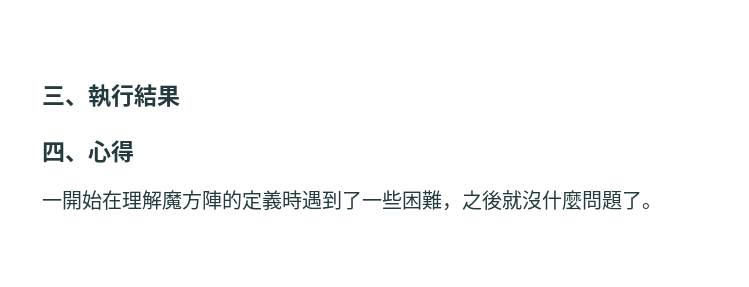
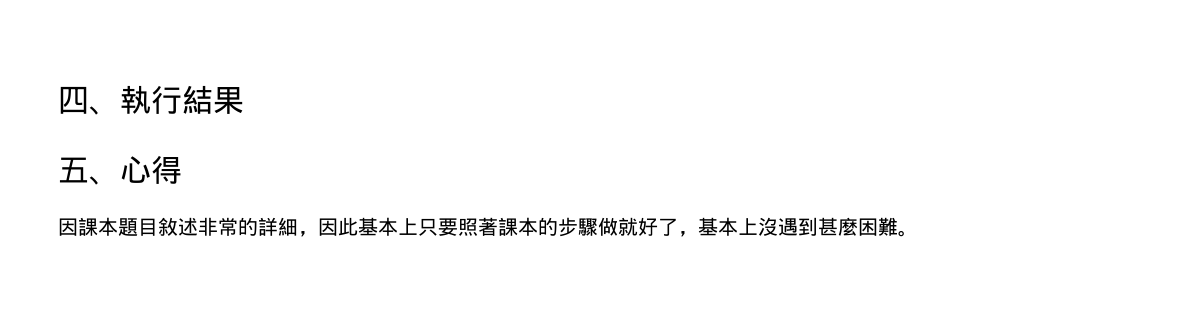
- 三、執行結果
+ 四、執行結果
- 四、心得
+ 五、心得
- 一開始在理解魔方陣的定義時遇到了一些困難，之後就沒什麼問題了。
+ 因課本題目敘述非常的詳細，因此基本上只要照著課本的步驟做就好了，基本上沒遇到甚麼困難。

